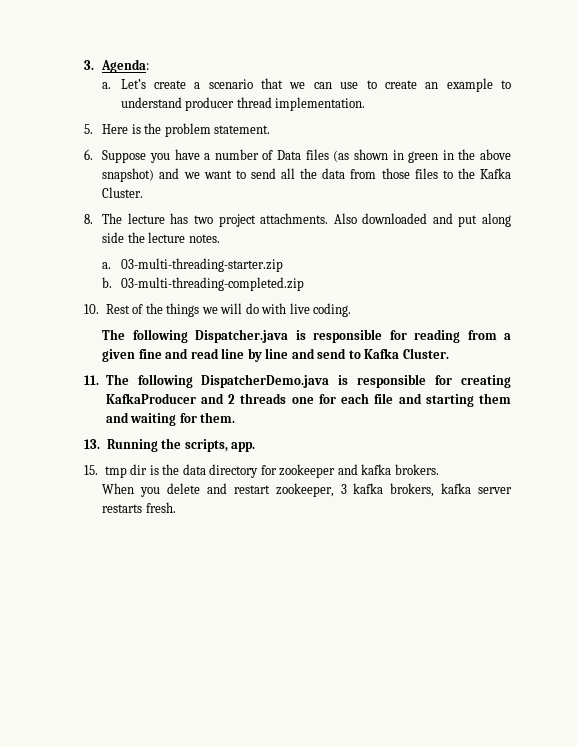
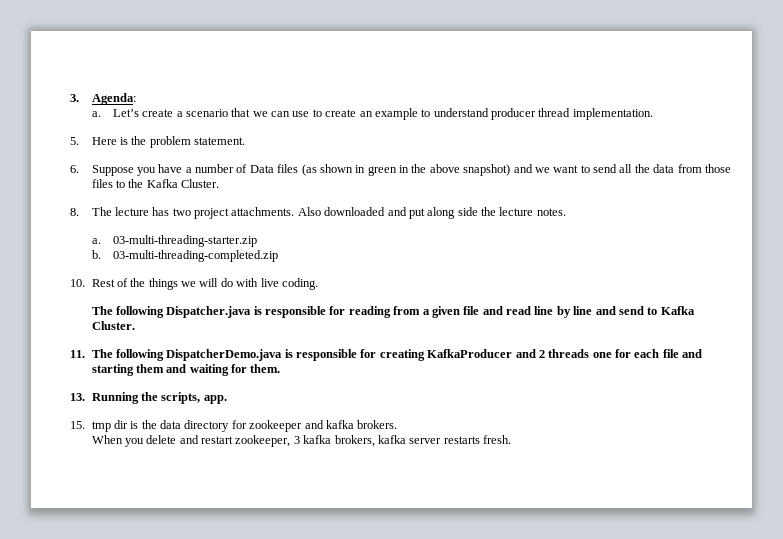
- The following Dispatcher.java is responsible for reading from a given fine and read line by line and send to Kafka Cluster.
+ The following Dispatcher.java is responsible for reading from a given file and read line by line and send to Kafka Cluster.

